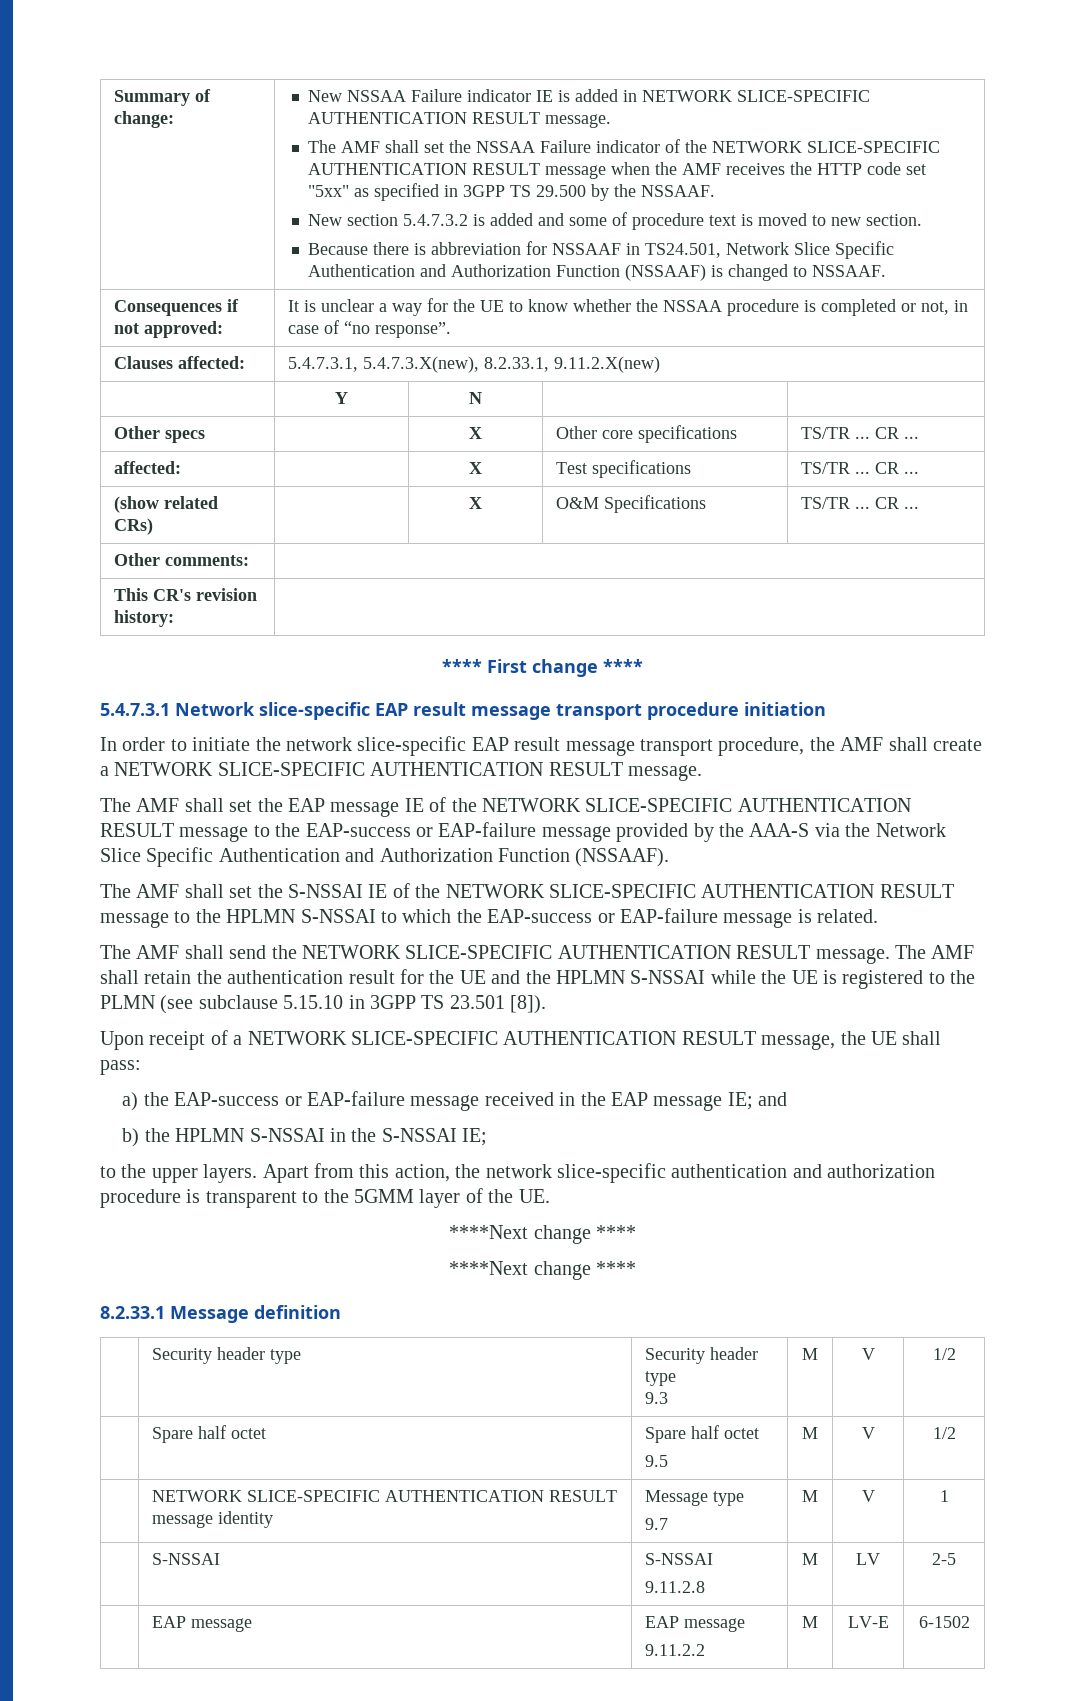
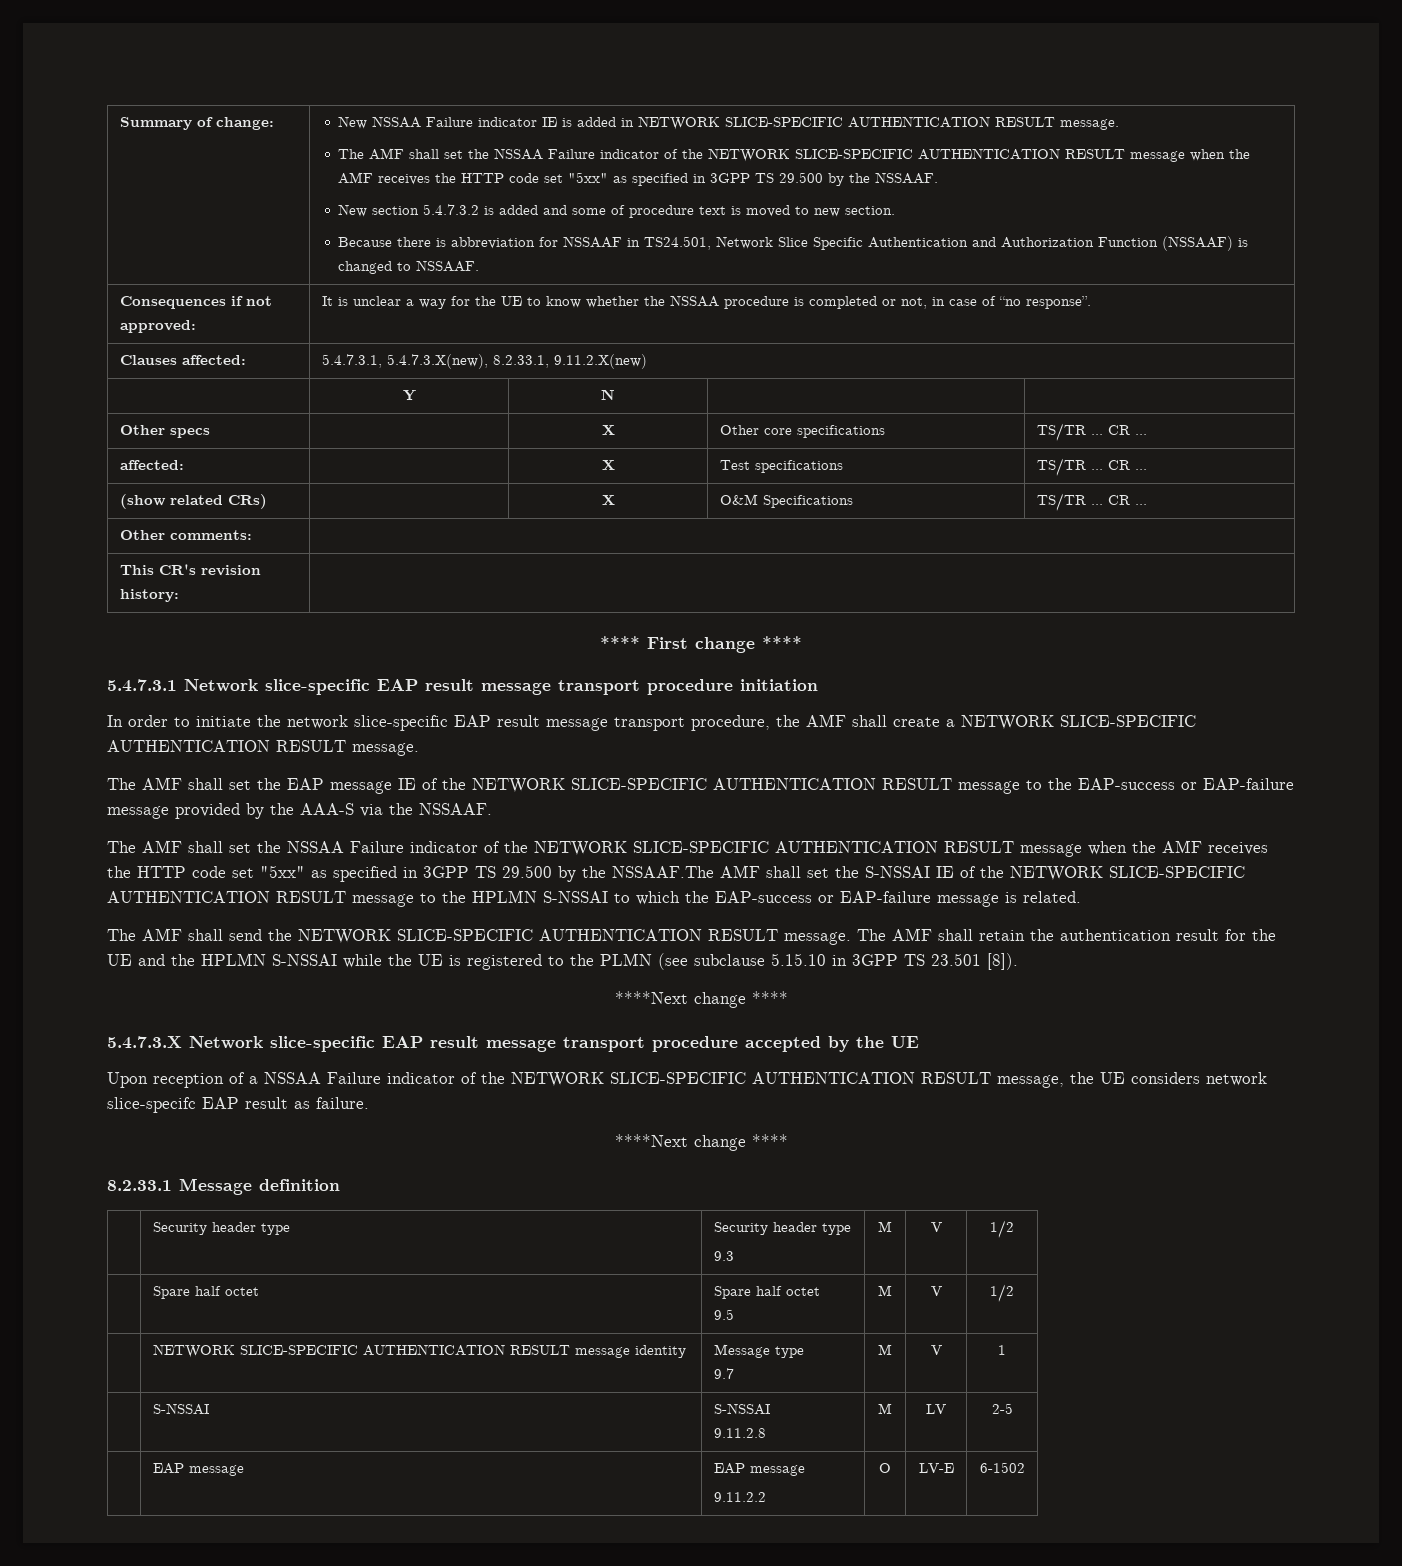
- The AMF shall set the EAP message IE of the NETWORK SLICE-SPECIFIC AUTHENTICATION RESULT message to the EAP-success or EAP-failure message provided by the AAA-S via the Network Slice Specific Authentication and Authorization Function (NSSAAF).
- The AMF shall set the S-NSSAI IE of the NETWORK SLICE-SPECIFIC AUTHENTICATION RESULT message to the HPLMN S-NSSAI to which the EAP-success or EAP-failure message is related.
+ The AMF shall set the EAP message IE of the NETWORK SLICE-SPECIFIC AUTHENTICATION RESULT message to the EAP-success or EAP-failure message provided by the AAA-S via the NSSAAF.
+ The AMF shall set the NSSAA Failure indicator of the NETWORK SLICE-SPECIFIC AUTHENTICATION RESULT message when the AMF receives the HTTP code set "5xx" as specified in 3GPP TS 29.500 by the NSSAAF.The AMF shall set the S-NSSAI IE of the NETWORK SLICE-SPECIFIC AUTHENTICATION RESULT message to the HPLMN S-NSSAI to which the EAP-success or EAP-failure message is related.
  The AMF shall retain the authentication result for the UE and the HPLMN S-NSSAI while the UE is registered to the PLMN (see subclause 5.15.10 in 3GPP TS 23.501 [8]).
+ ****Next change ****
+ 5.4.7.3.X Network slice-specific EAP result message transport procedure accepted by the UE
- Upon receipt of a NETWORK SLICE-SPECIFIC AUTHENTICATION RESULT message, the UE shall pass:
- a) the EAP-success or EAP-failure message received in the EAP message IE; and
- b) the HPLMN S-NSSAI in the S-NSSAI IE;
- to the upper layers. Apart from this action, the network slice-specific authentication and authorization procedure is transparent to the 5GMM layer of the UE.
- ****Next change ****
+ Upon reception of a NSSAA Failure indicator of the NETWORK SLICE-SPECIFIC AUTHENTICATION RESULT message, the UE considers network slice-specifc EAP result as failure.
  | EAP message | EAP message
- 9.11.2.2 | M | LV-E | 6-1502
+ 9.11.2.2 | O | LV-E | 6-1502

